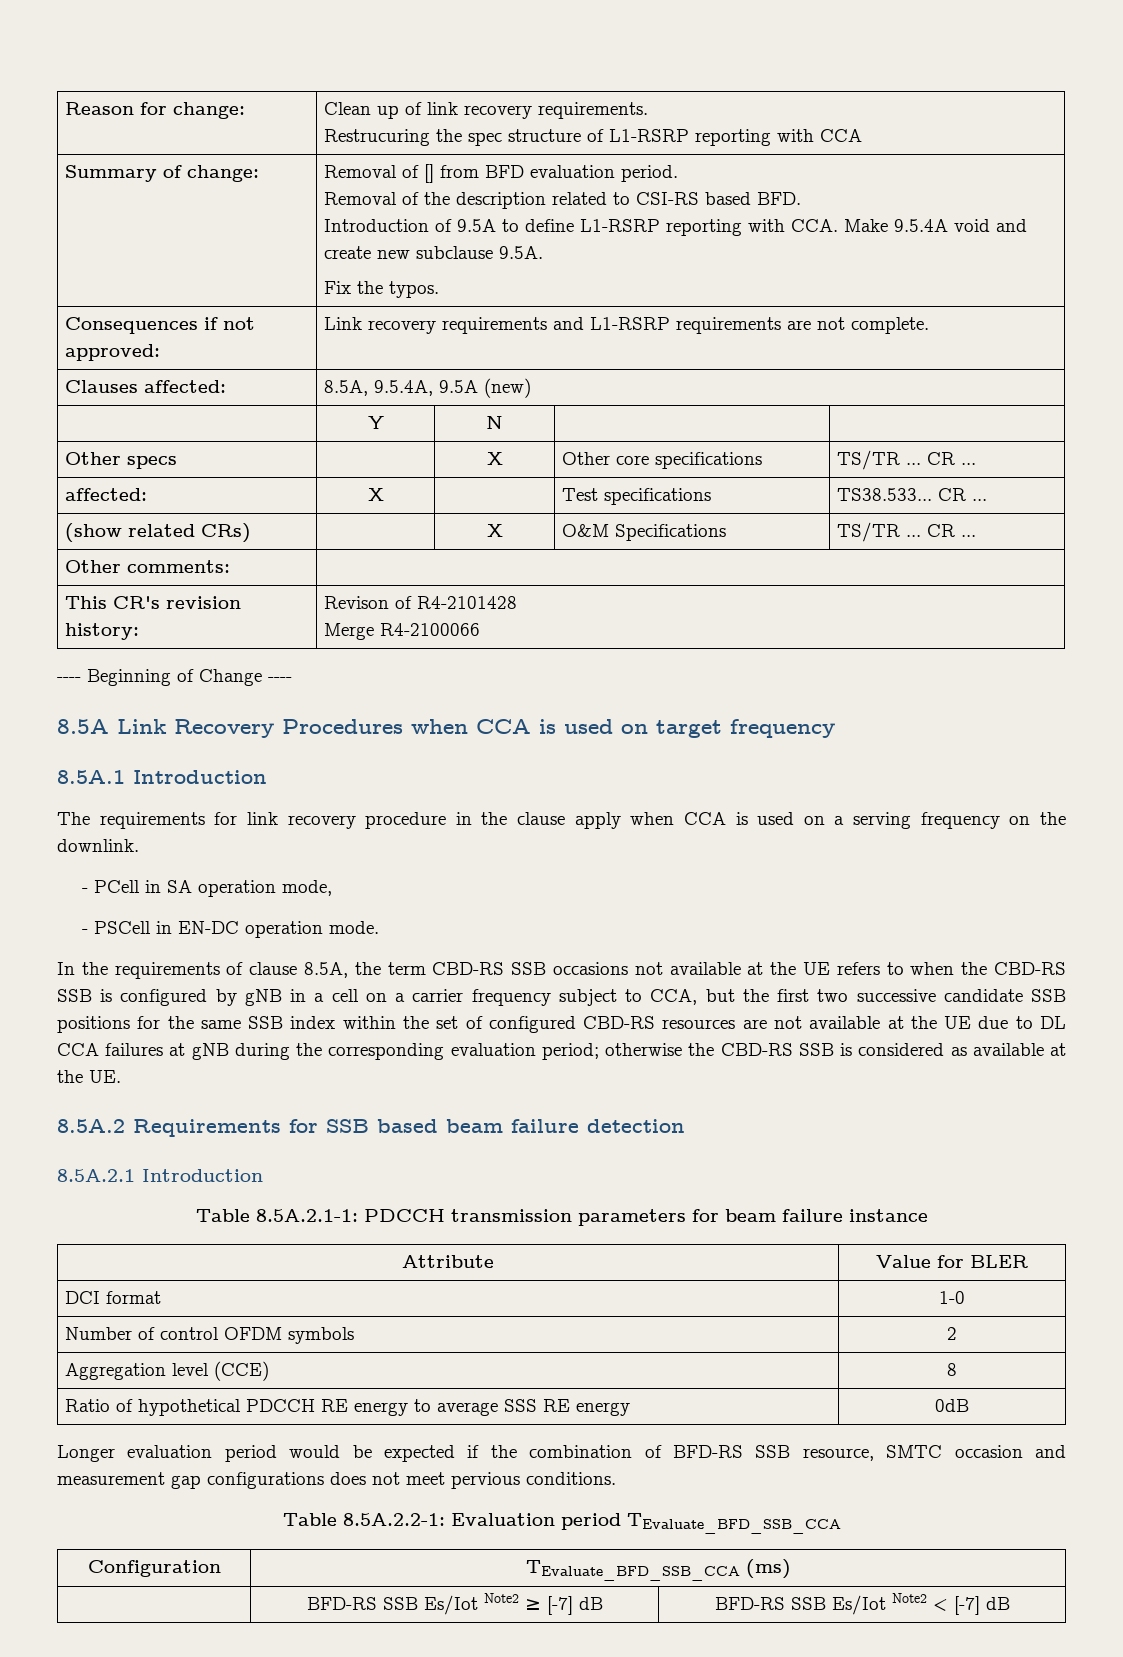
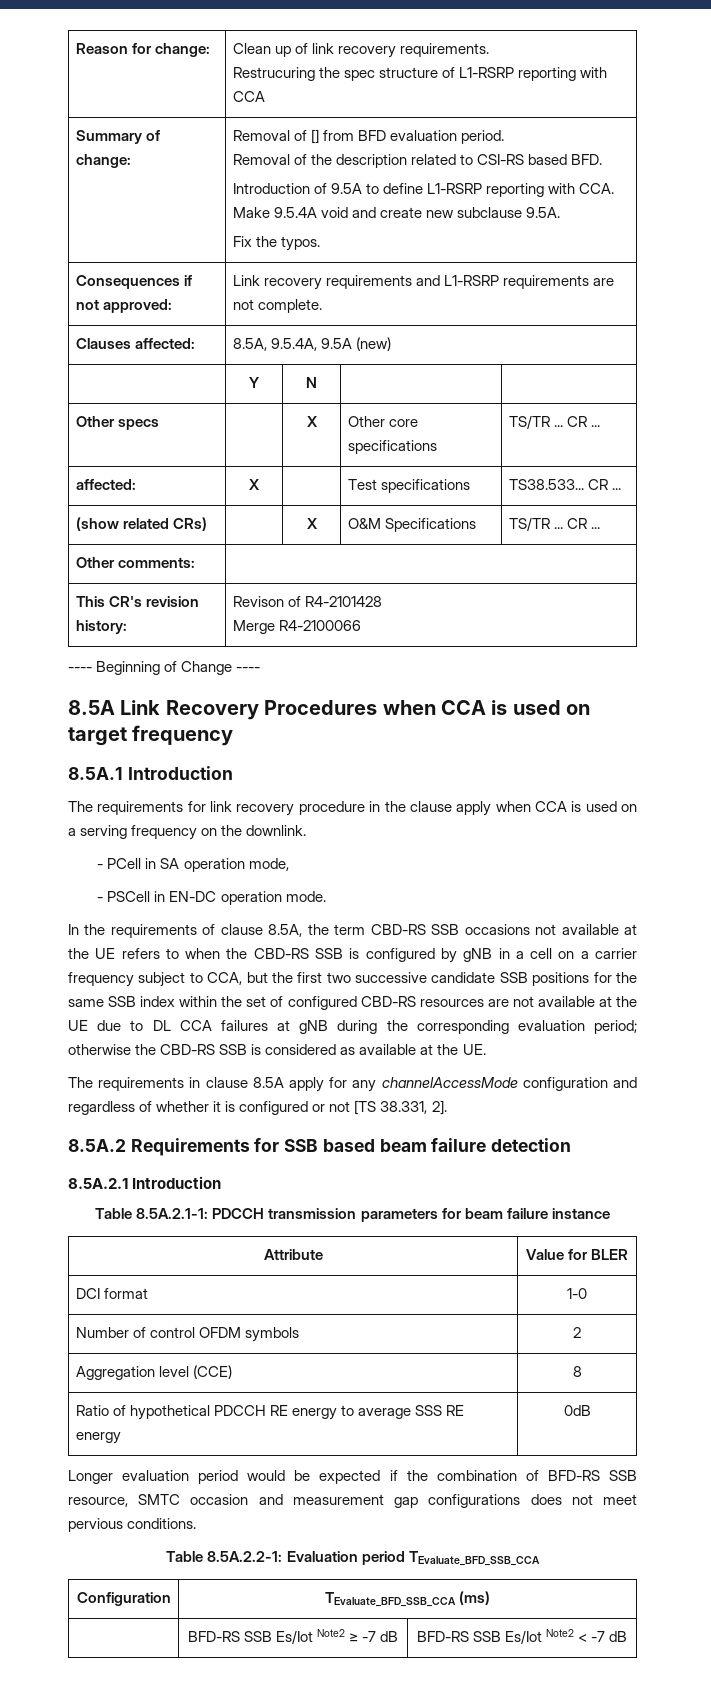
+ The requirements in clause 8.5A apply for any channelAccessMode configuration and regardless of whether it is configured or not [TS 38.331, 2].
- | BFD-RS SSB Es/Iot Note2 ≥ [-7] dB | BFD-RS SSB Es/Iot Note2 < [-7] dB
+ | BFD-RS SSB Es/Iot Note2 ≥ -7 dB | BFD-RS SSB Es/Iot Note2 < -7 dB

